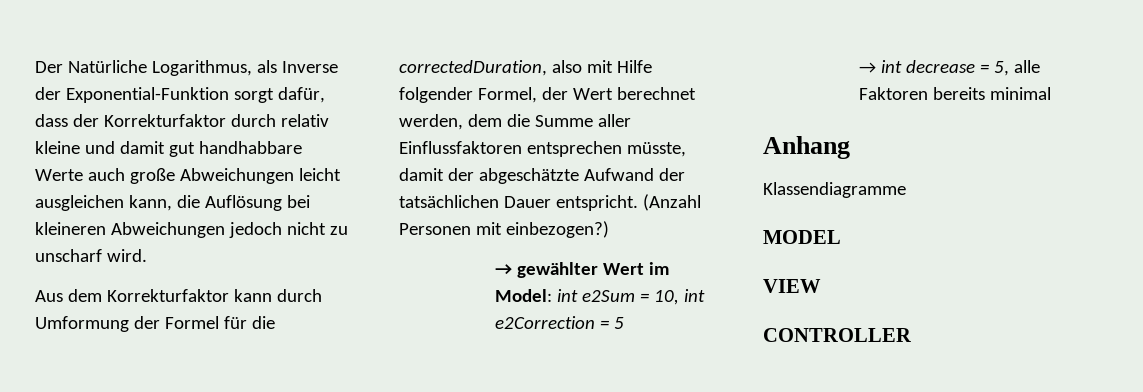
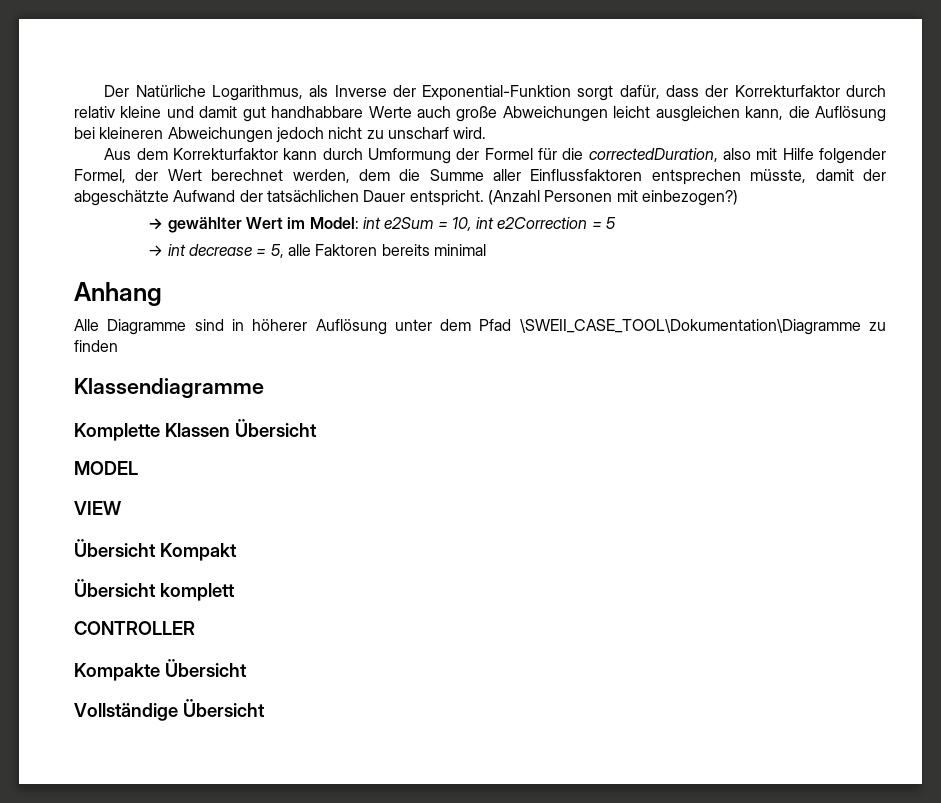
+ Alle Diagramme sind in höherer Auflösung unter dem Pfad \SWEII_CASE_TOOL\Dokumentation\Diagramme zu finden
  Klassendiagramme
+ Komplette Klassen Übersicht
  MODEL
  VIEW
+ Übersicht Kompakt
+ Übersicht komplett
  CONTROLLER
+ Kompakte Übersicht
+ Vollständige Übersicht

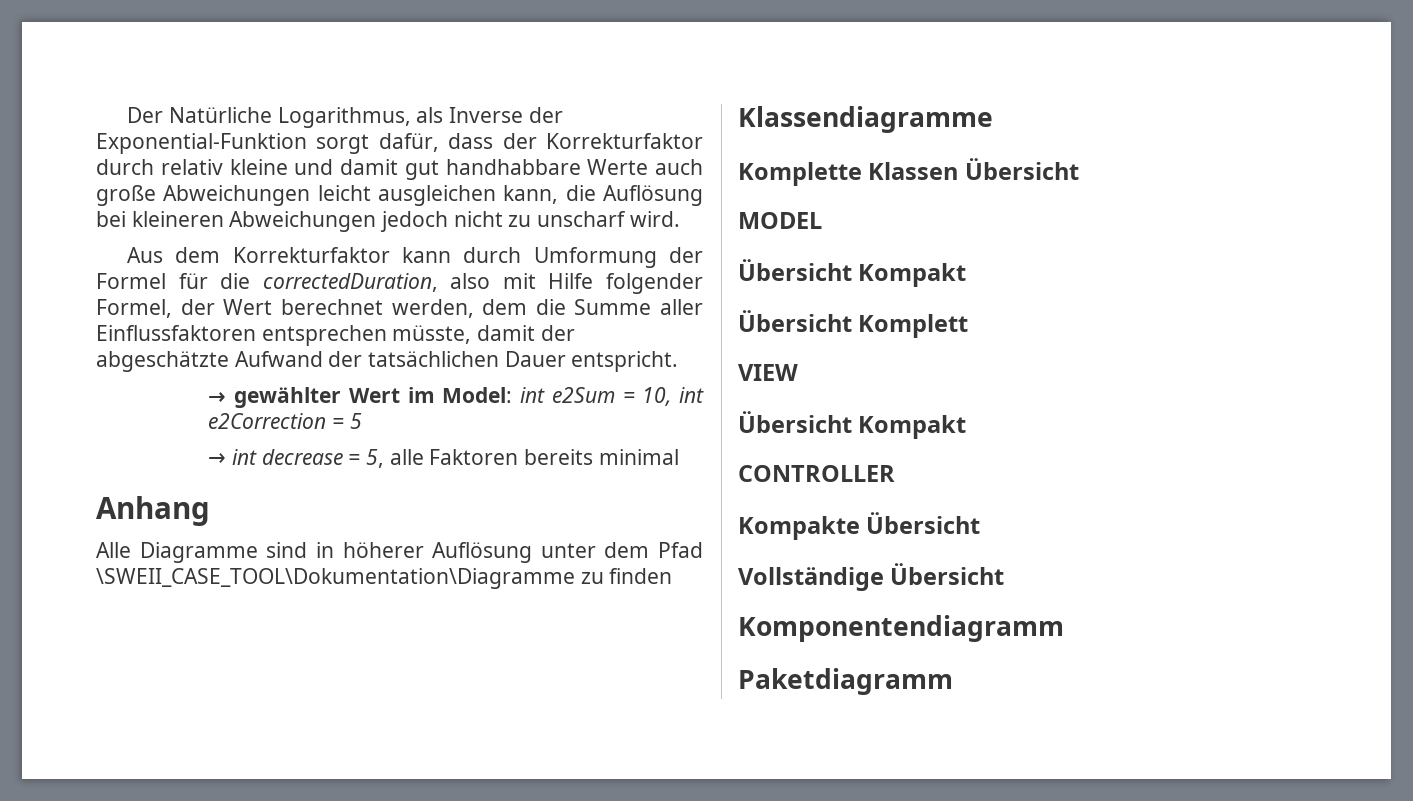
- (Anzahl Personen mit einbezogen?)
  MODEL
+ Übersicht Kompakt
+ Übersicht Komplett
- Übersicht komplett
+ Komponentendiagramm
+ Paketdiagramm

